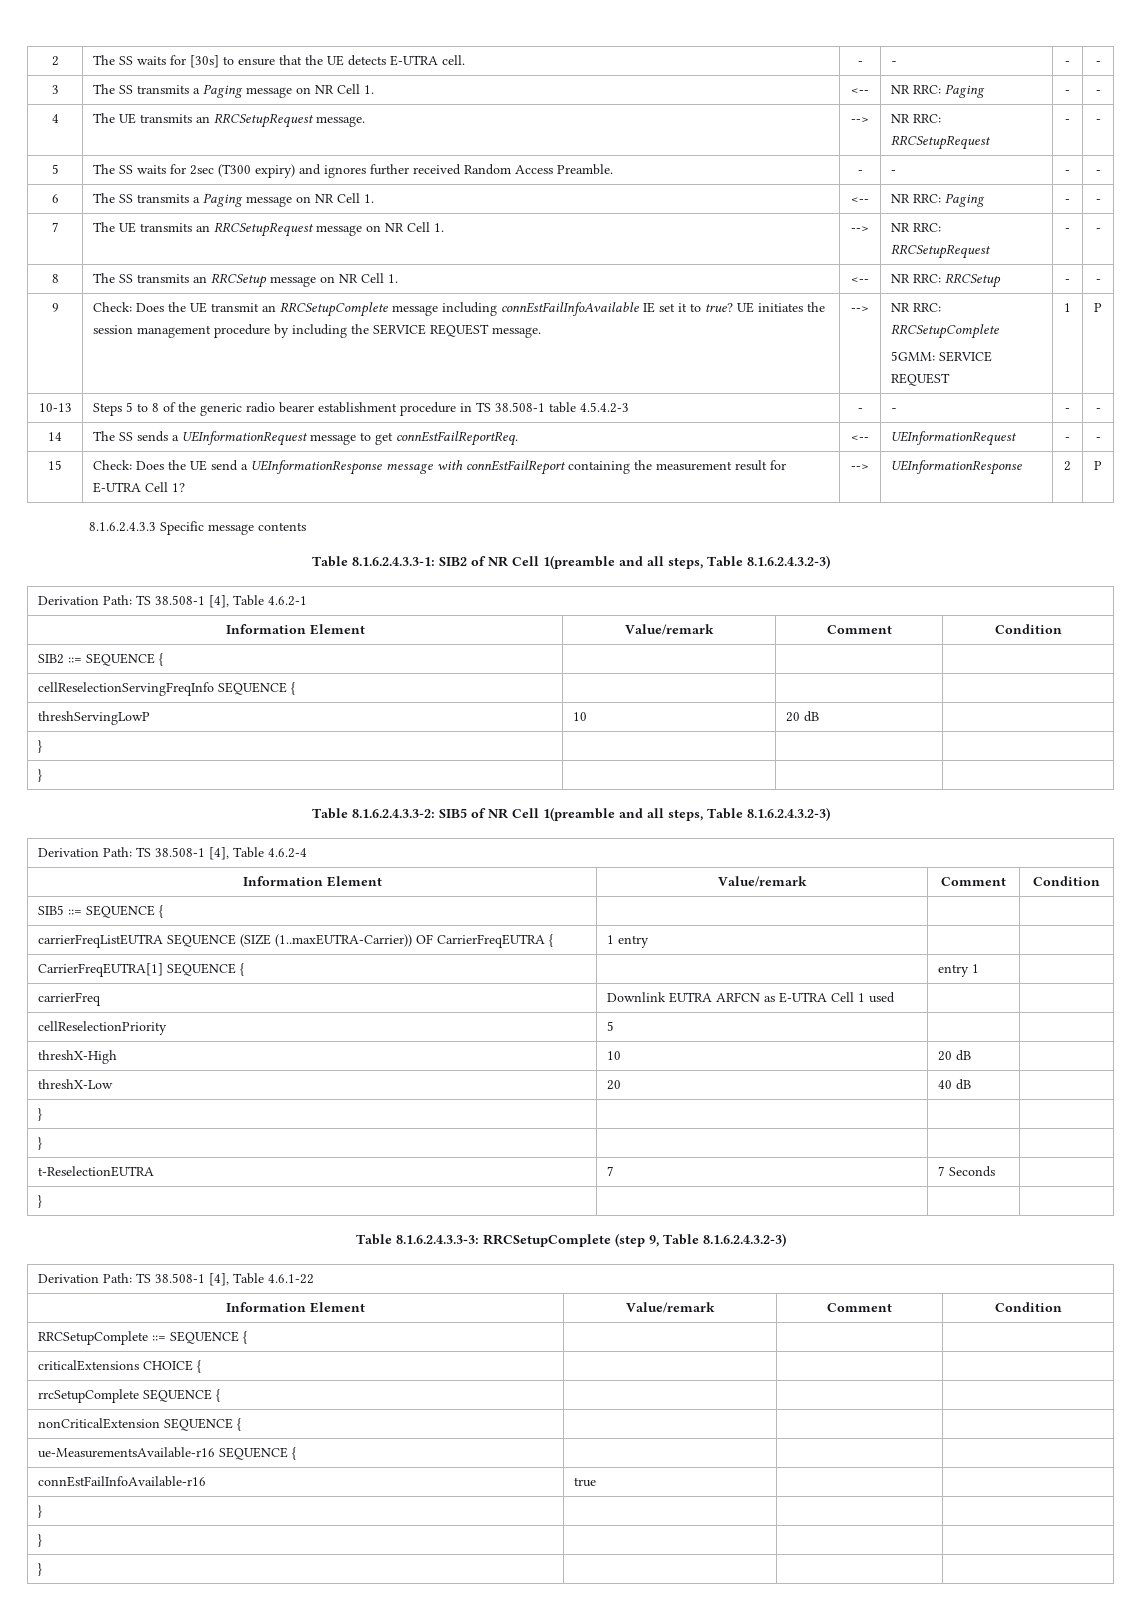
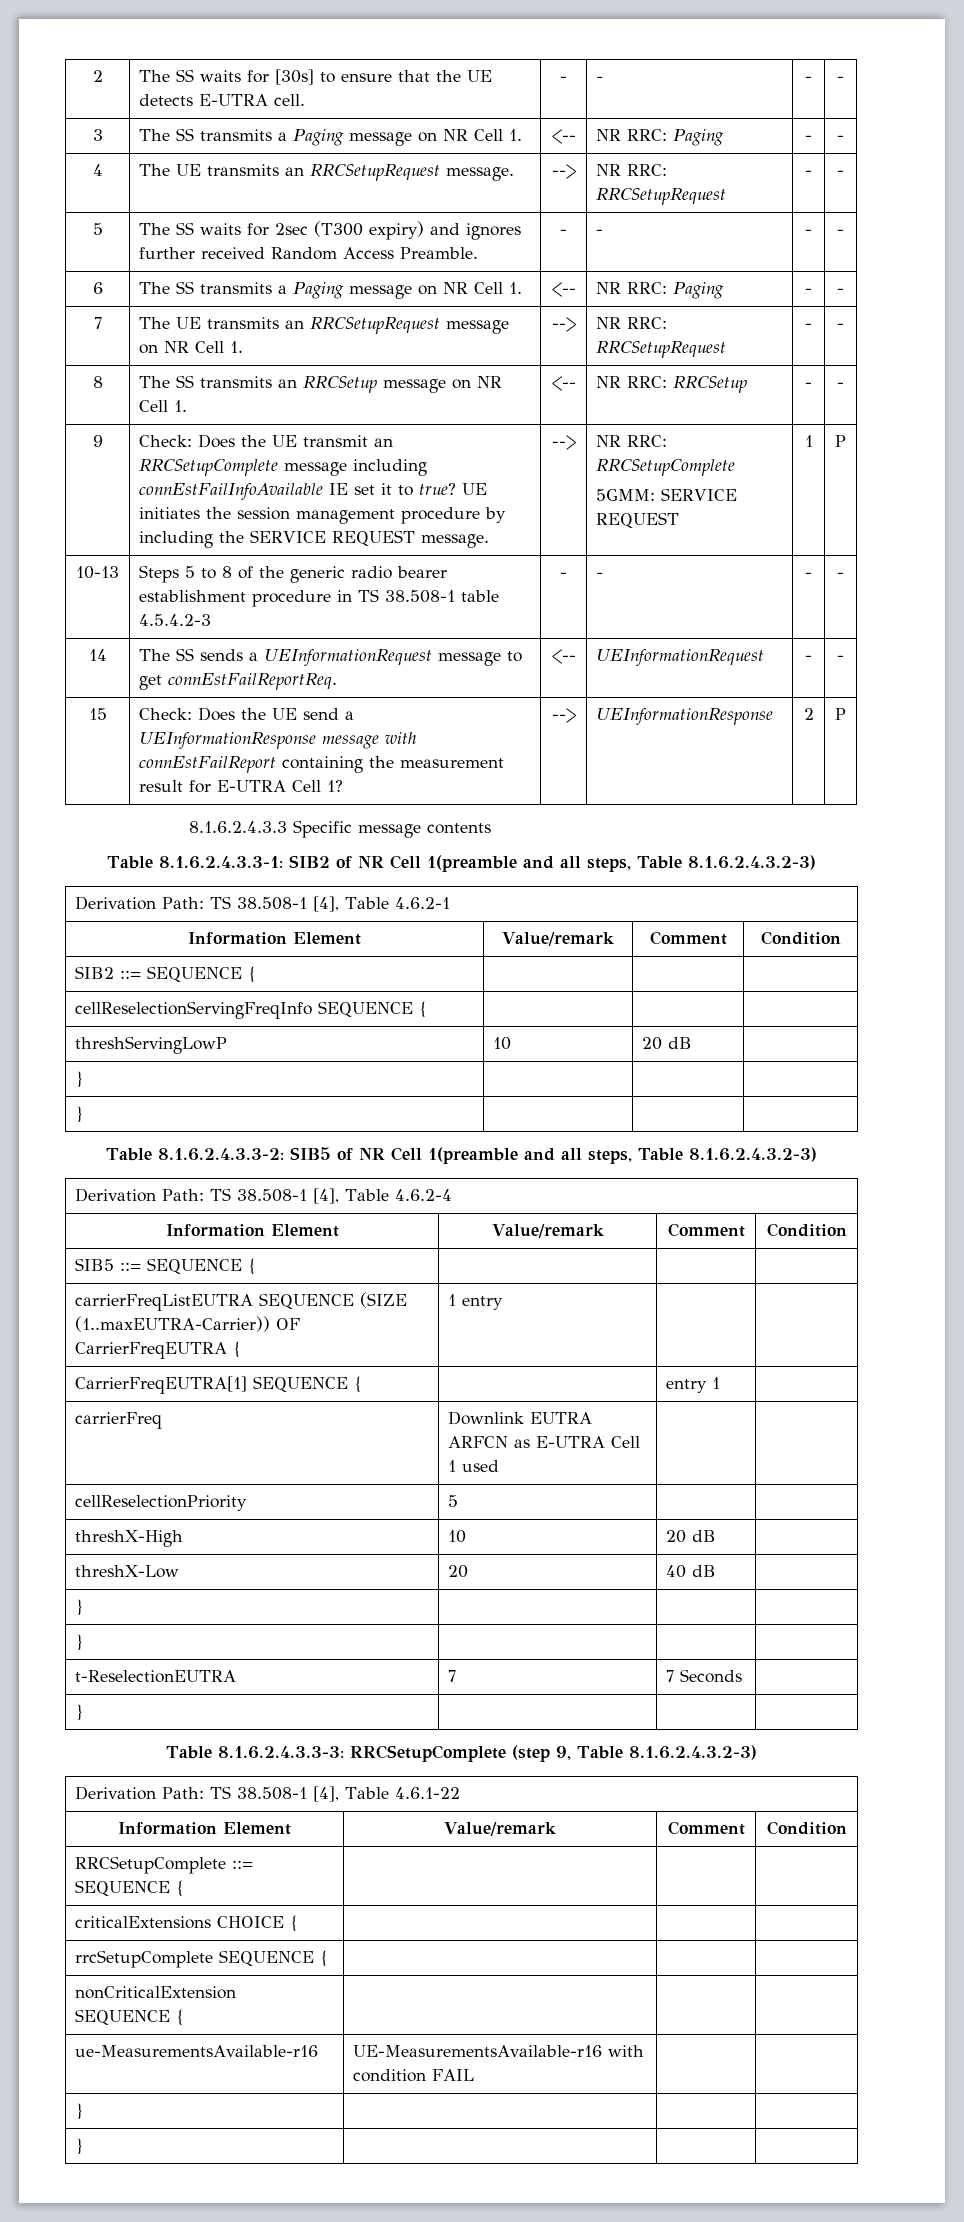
- ue-MeasurementsAvailable-r16 SEQUENCE { | | |
- connEstFailInfoAvailable-r16 | true | |
- } | | |
+ ue-MeasurementsAvailable-r16 | UE-MeasurementsAvailable-r16 with condition FAIL | |

